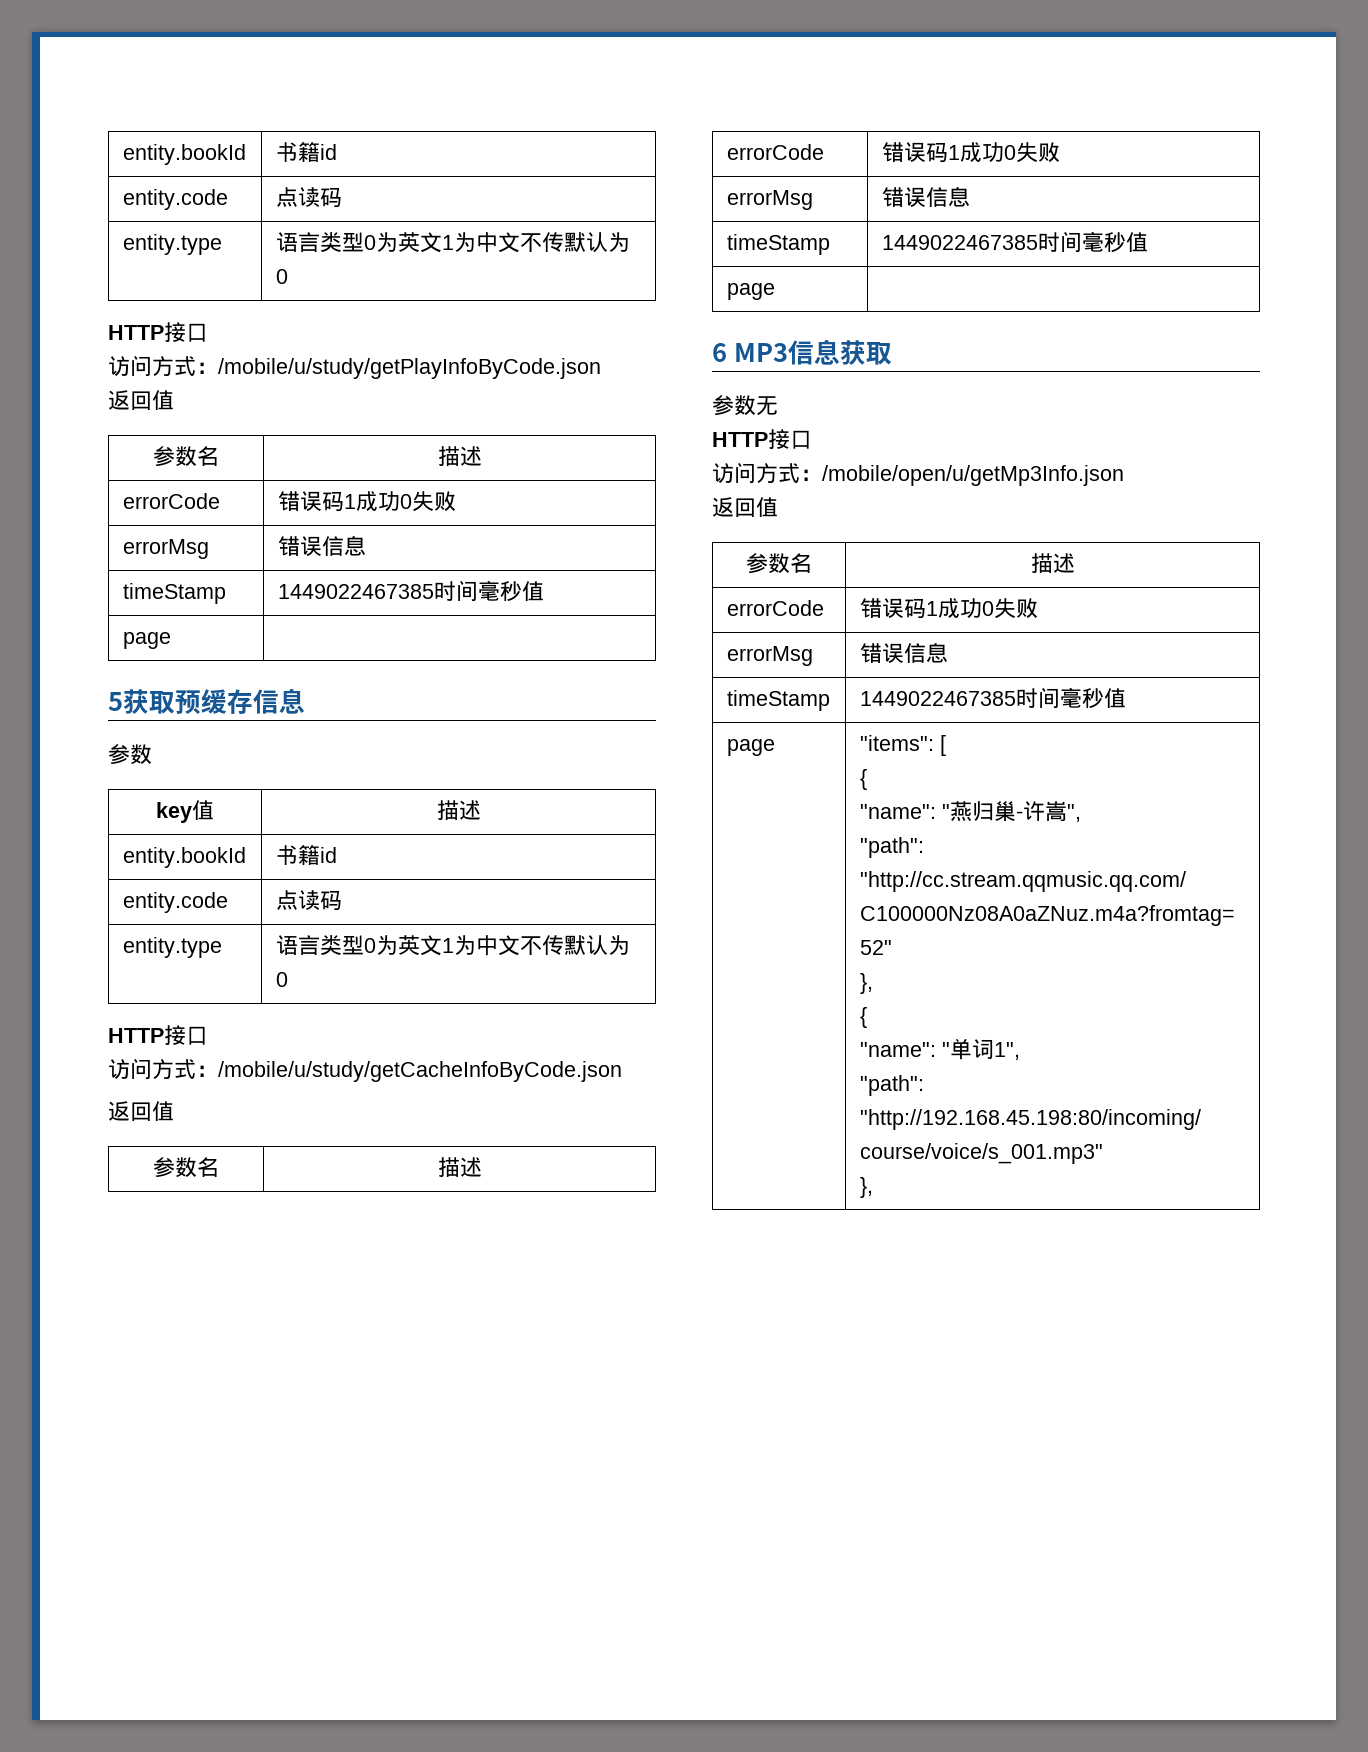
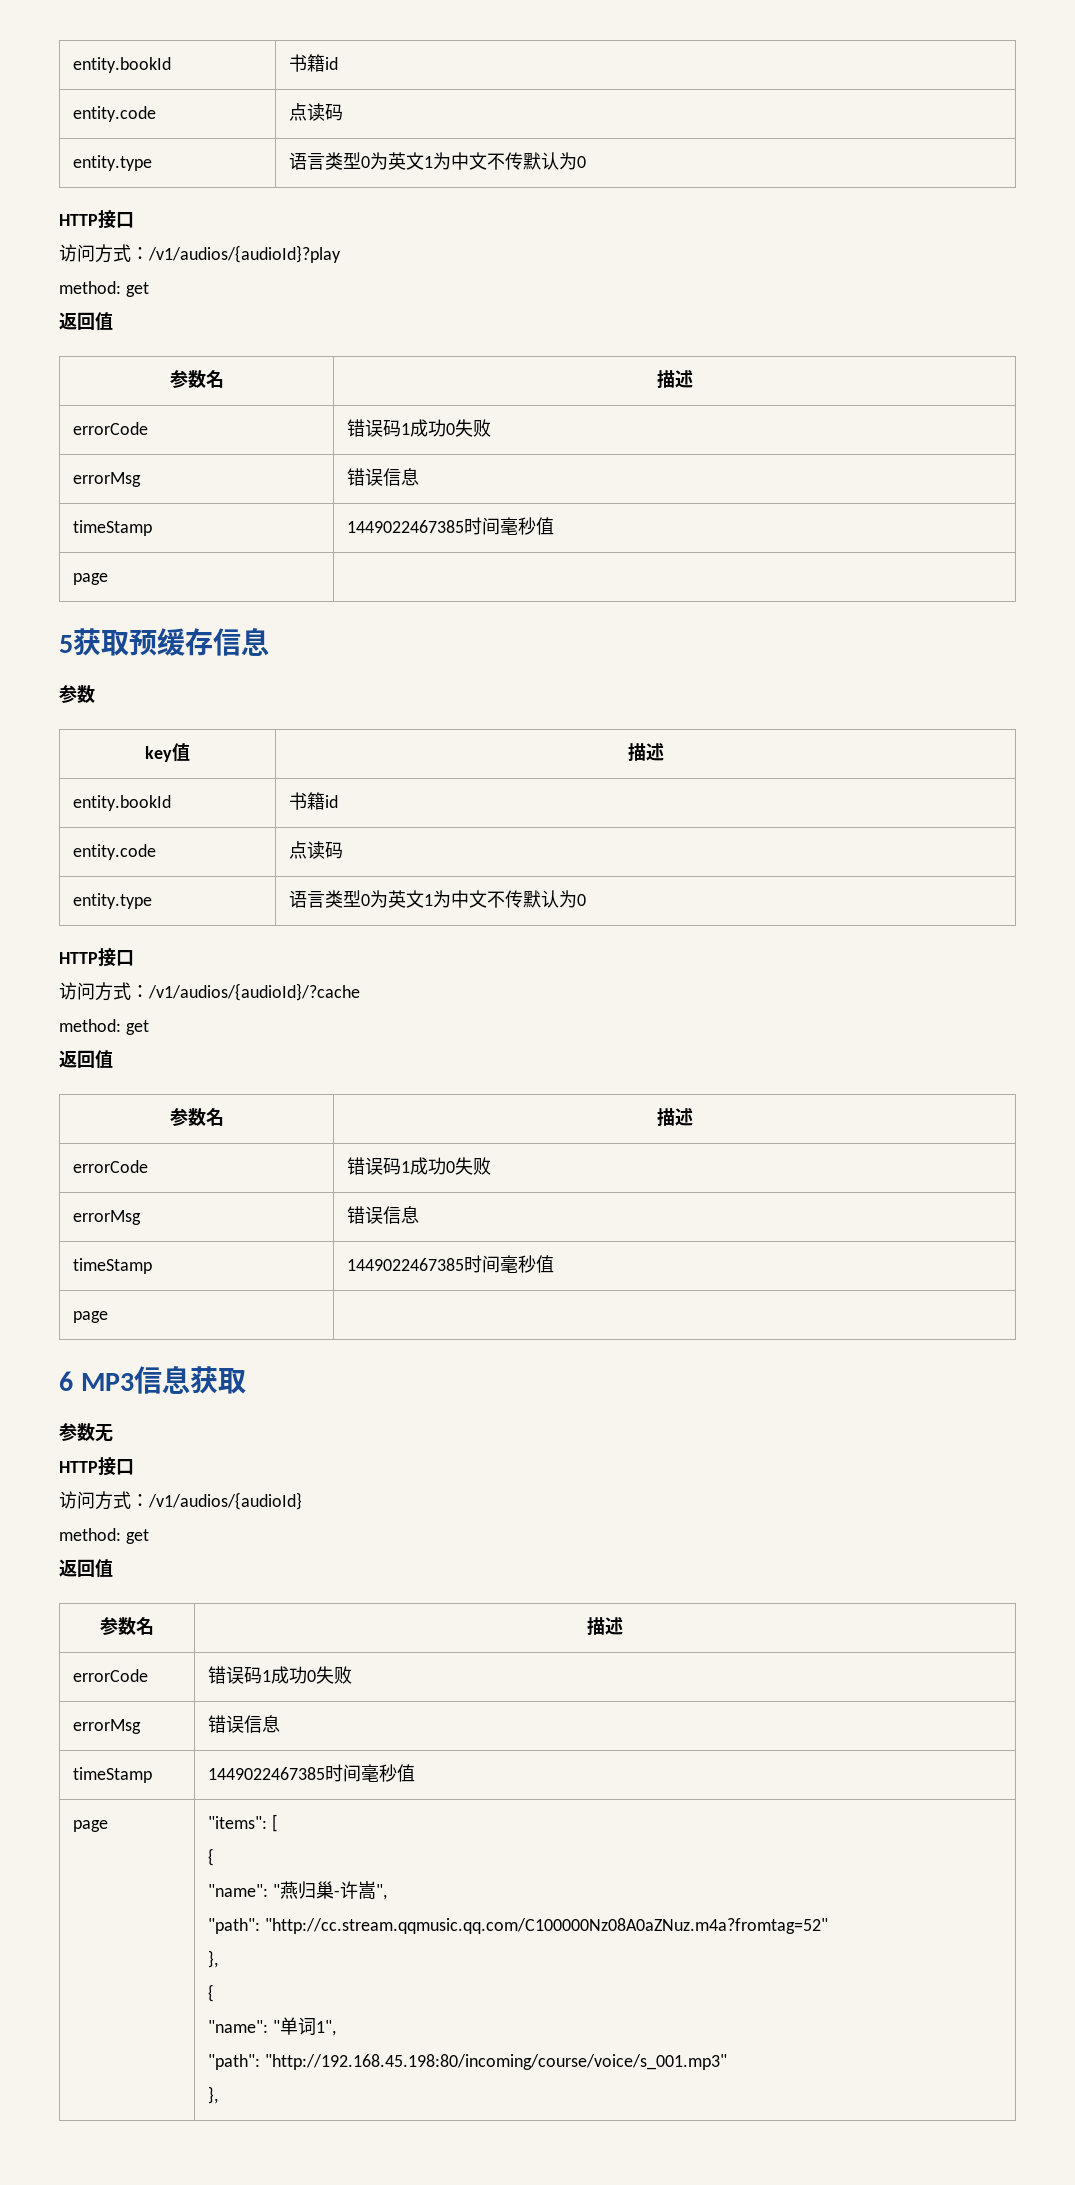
- 访问方式：/mobile/u/study/getPlayInfoByCode.json
+ 访问方式：/v1/audios/{audioId}?play
+ method: get
- 访问方式：/mobile/u/study/getCacheInfoByCode.json
+ 访问方式：/v1/audios/{audioId}/?cache
+ method: get
- 访问方式：/mobile/open/u/getMp3Info.json
+ 访问方式：/v1/audios/{audioId}
+ method: get

